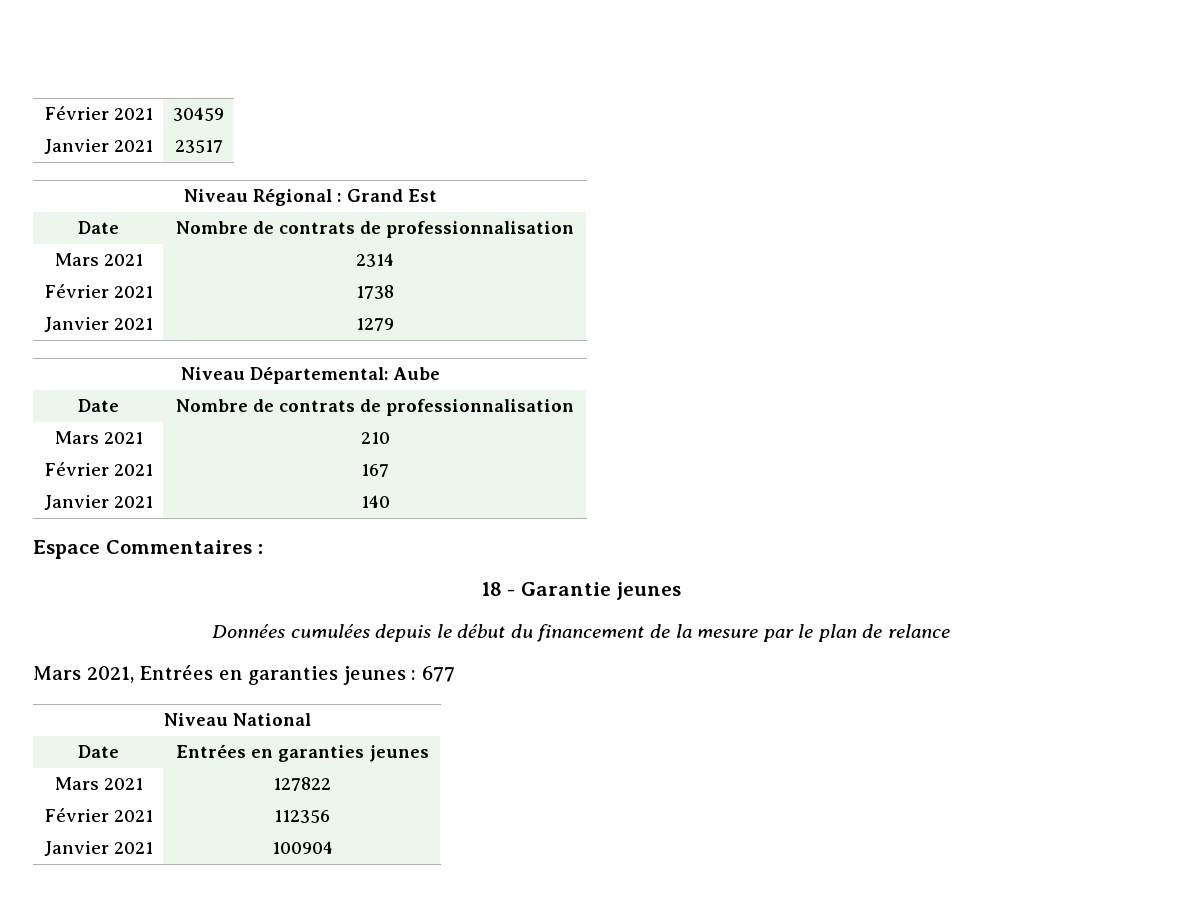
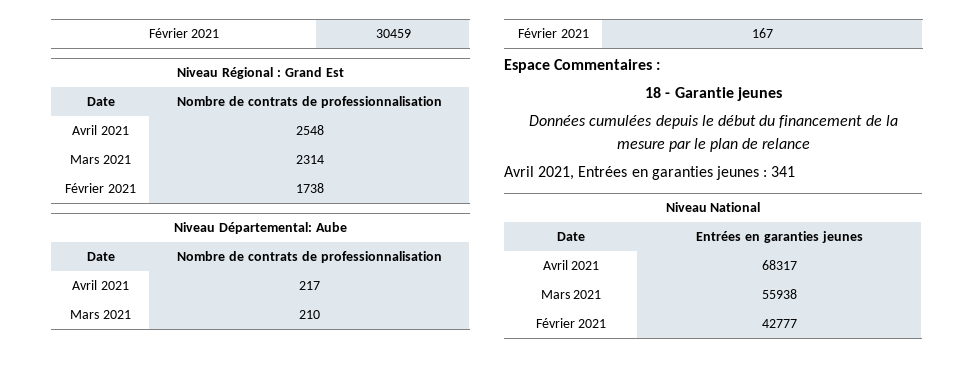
- Janvier 2021 | 23517
+ Avril 2021 | 2548
- Janvier 2021 | 1279
+ Avril 2021 | 217
- Janvier 2021 | 140
- Mars 2021, Entrées en garanties jeunes : 677
+ Avril 2021, Entrées en garanties jeunes : 341
- Mars 2021 | 127822
- Février 2021 | 112356
- Janvier 2021 | 100904
+ Avril 2021 | 68317
+ Mars 2021 | 55938
+ Février 2021 | 42777

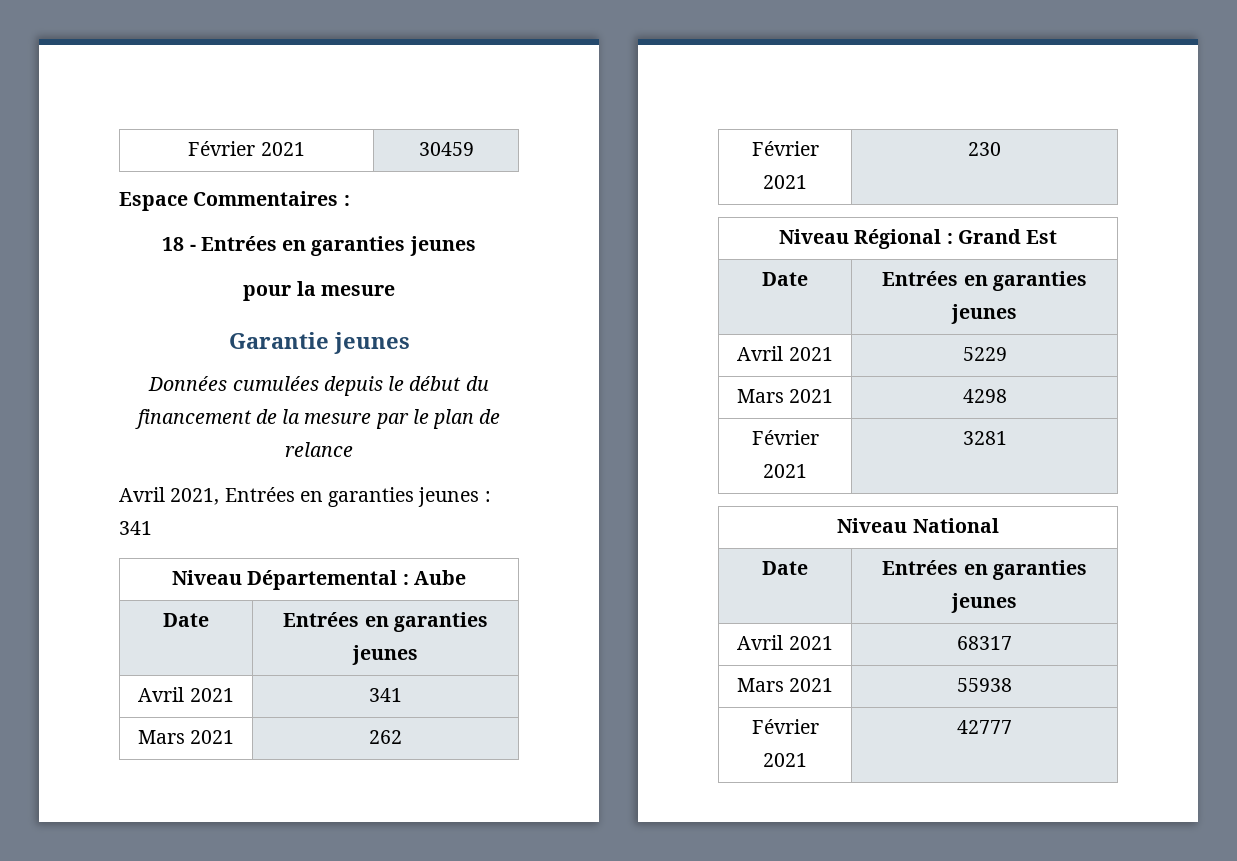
- Niveau Régional : Grand Est
- Date | Nombre de contrats de professionnalisation
- Avril 2021 | 2548
- Mars 2021 | 2314
- Février 2021 | 1738
- Niveau Départemental: Aube
- Date | Nombre de contrats de professionnalisation
- Avril 2021 | 217
- Mars 2021 | 210
- Février 2021 | 167
- 18 - Garantie jeunes
+ 18 - Entrées en garanties jeunes
+ pour la mesure
+ Garantie jeunes
+ Niveau Départemental : Aube
+ Date | Entrées en garanties jeunes
+ Avril 2021 | 341
+ Mars 2021 | 262
+ Février 2021 | 230
+ Niveau Régional : Grand Est
+ Date | Entrées en garanties jeunes
+ Avril 2021 | 5229
+ Mars 2021 | 4298
+ Février 2021 | 3281

